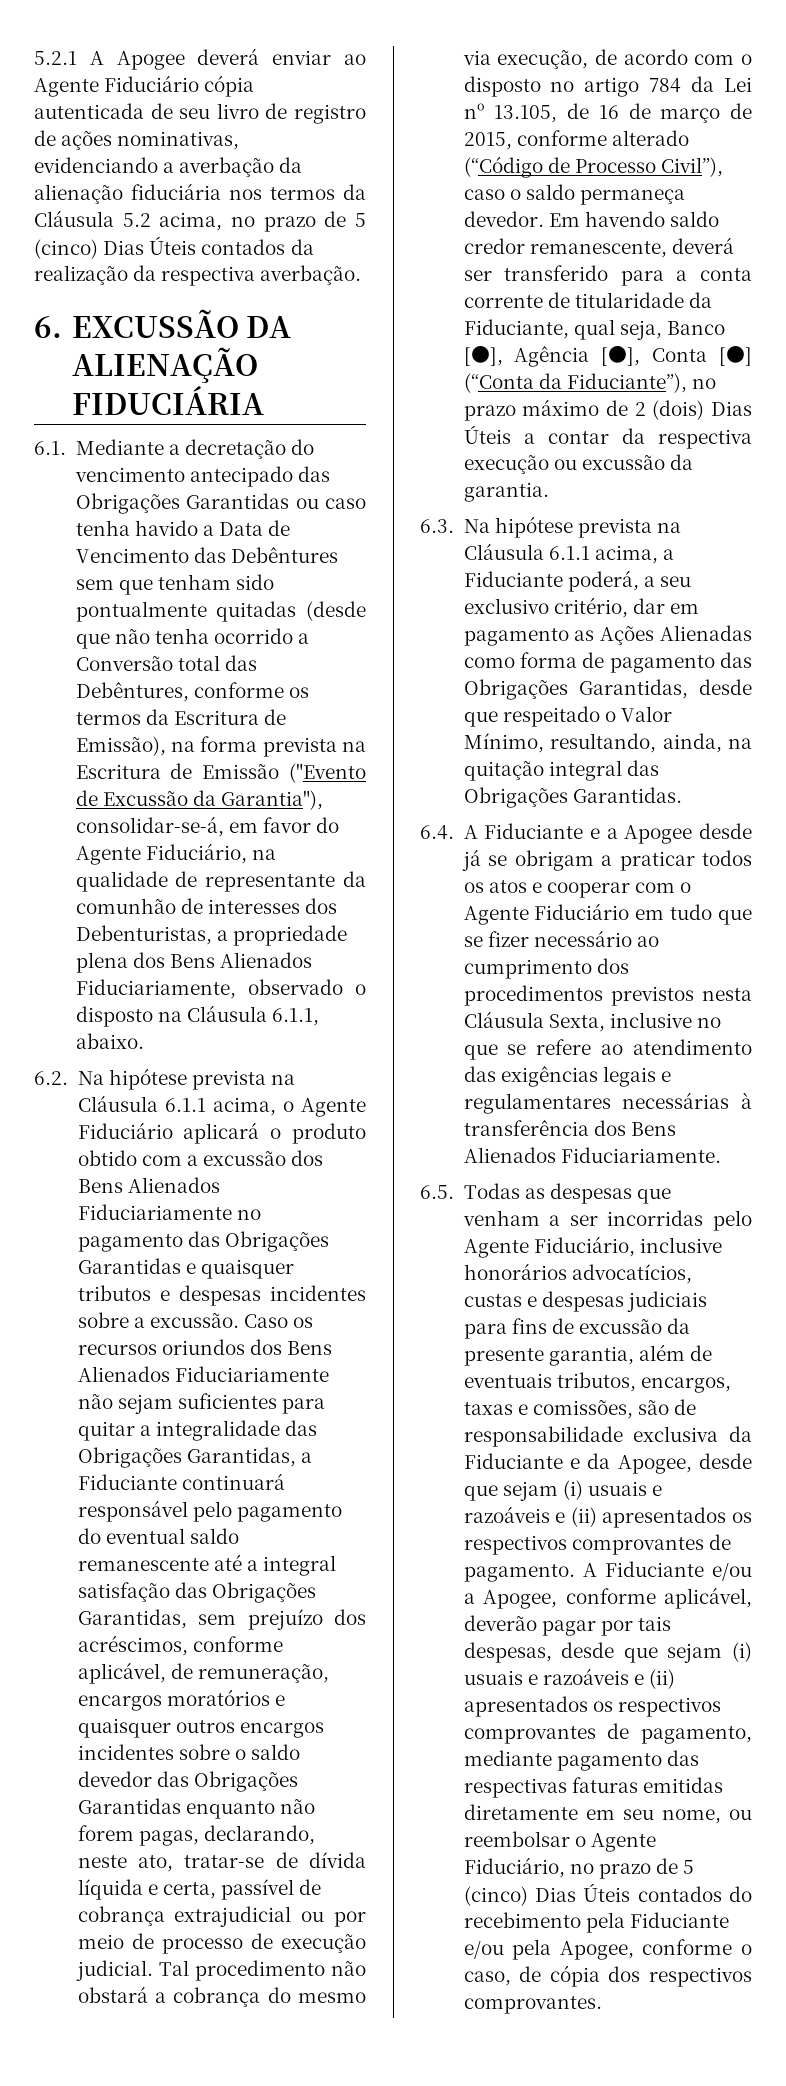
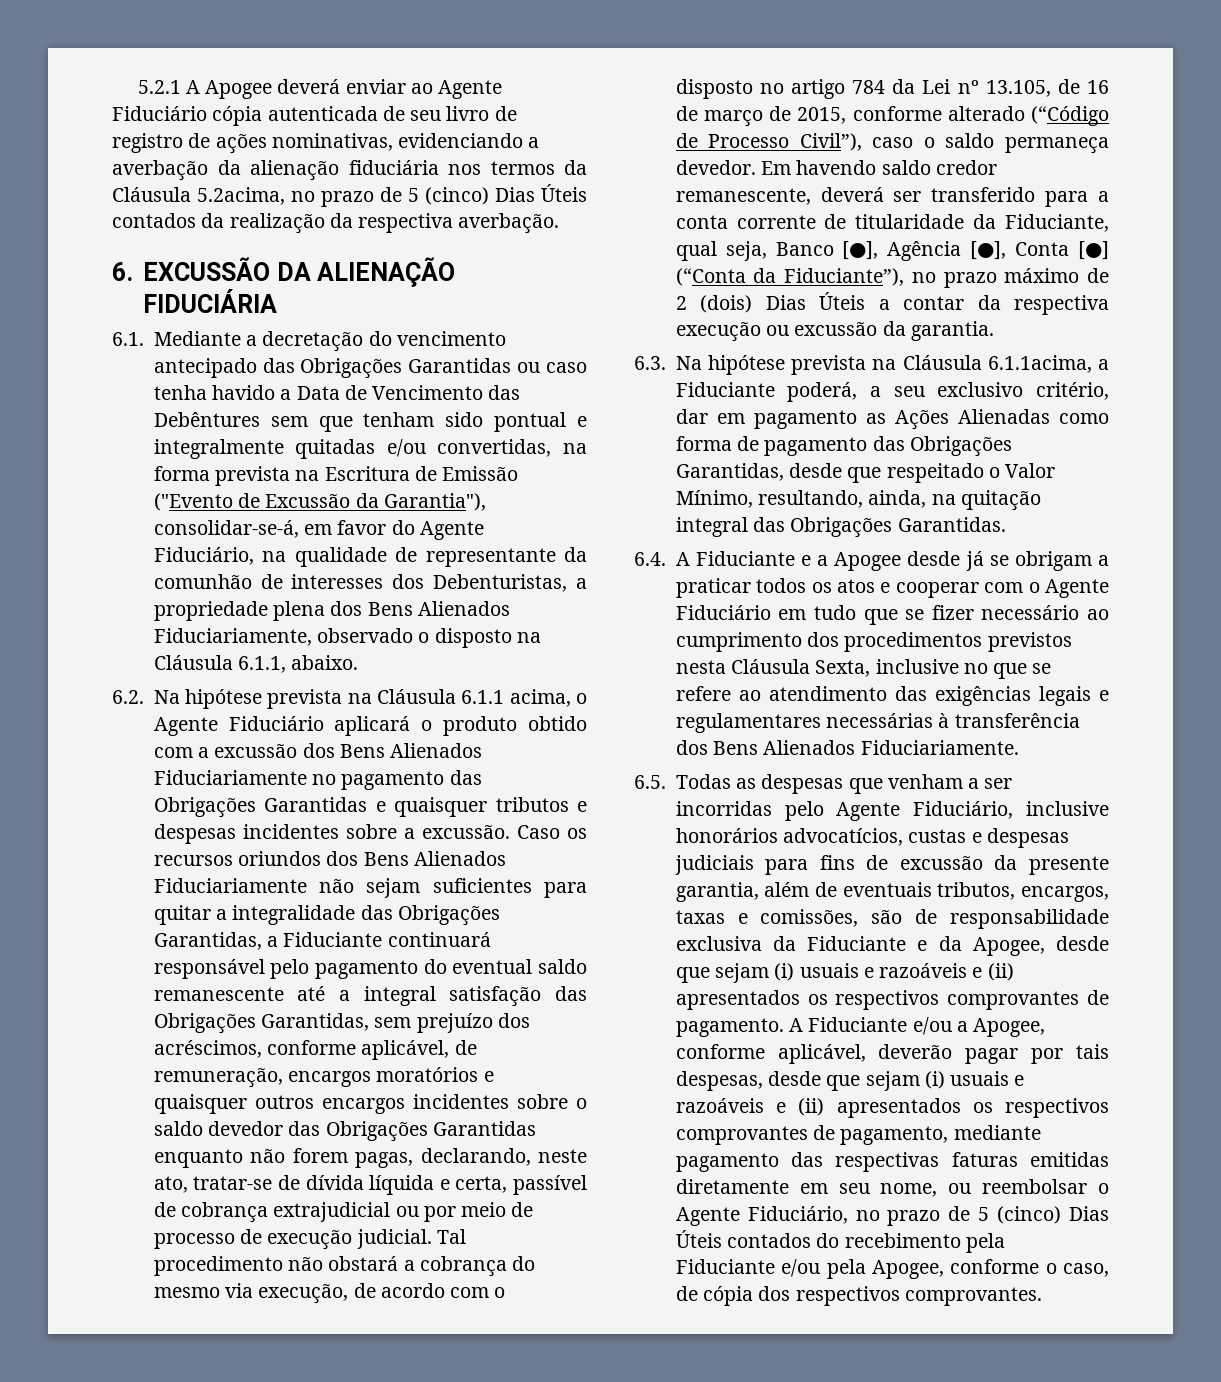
- 5.2.1 A Apogee deverá enviar ao Agente Fiduciário cópia autenticada de seu livro de registro de ações nominativas, evidenciando a averbação da alienação fiduciária nos termos da Cláusula 5.2 acima, no prazo de 5 (cinco) Dias Úteis contados da realização da respectiva averbação.
+ 5.2.1 A Apogee deverá enviar ao Agente Fiduciário cópia autenticada de seu livro de registro de ações nominativas, evidenciando a averbação da alienação fiduciária nos termos da Cláusula 5.2acima, no prazo de 5 (cinco) Dias Úteis contados da realização da respectiva averbação.
- 6.1. Mediante a decretação do vencimento antecipado das Obrigações Garantidas ou caso tenha havido a Data de Vencimento das Debêntures sem que tenham sido pontualmente quitadas (desde que não tenha ocorrido a Conversão total das Debêntures, conforme os termos da Escritura de Emissão), na forma prevista na Escritura de Emissão ("Evento de Excussão da Garantia"), consolidar-se-á, em favor do Agente Fiduciário, na qualidade de representante da comunhão de interesses dos Debenturistas, a propriedade plena dos Bens Alienados Fiduciariamente, observado o disposto na Cláusula 6.1.1, abaixo.
+ 6.1. Mediante a decretação do vencimento antecipado das Obrigações Garantidas ou caso tenha havido a Data de Vencimento das Debêntures sem que tenham sido pontual e integralmente quitadas e/ou convertidas, na forma prevista na Escritura de Emissão ("Evento de Excussão da Garantia"), consolidar-se-á, em favor do Agente Fiduciário, na qualidade de representante da comunhão de interesses dos Debenturistas, a propriedade plena dos Bens Alienados Fiduciariamente, observado o disposto na Cláusula 6.1.1, abaixo.
- 6.3. Na hipótese prevista na Cláusula 6.1.1 acima, a Fiduciante poderá, a seu exclusivo critério, dar em pagamento as Ações Alienadas como forma de pagamento das Obrigações Garantidas, desde que respeitado o Valor Mínimo, resultando, ainda, na quitação integral das Obrigações Garantidas.
+ 6.3. Na hipótese prevista na Cláusula 6.1.1acima, a Fiduciante poderá, a seu exclusivo critério, dar em pagamento as Ações Alienadas como forma de pagamento das Obrigações Garantidas, desde que respeitado o Valor Mínimo, resultando, ainda, na quitação integral das Obrigações Garantidas.

